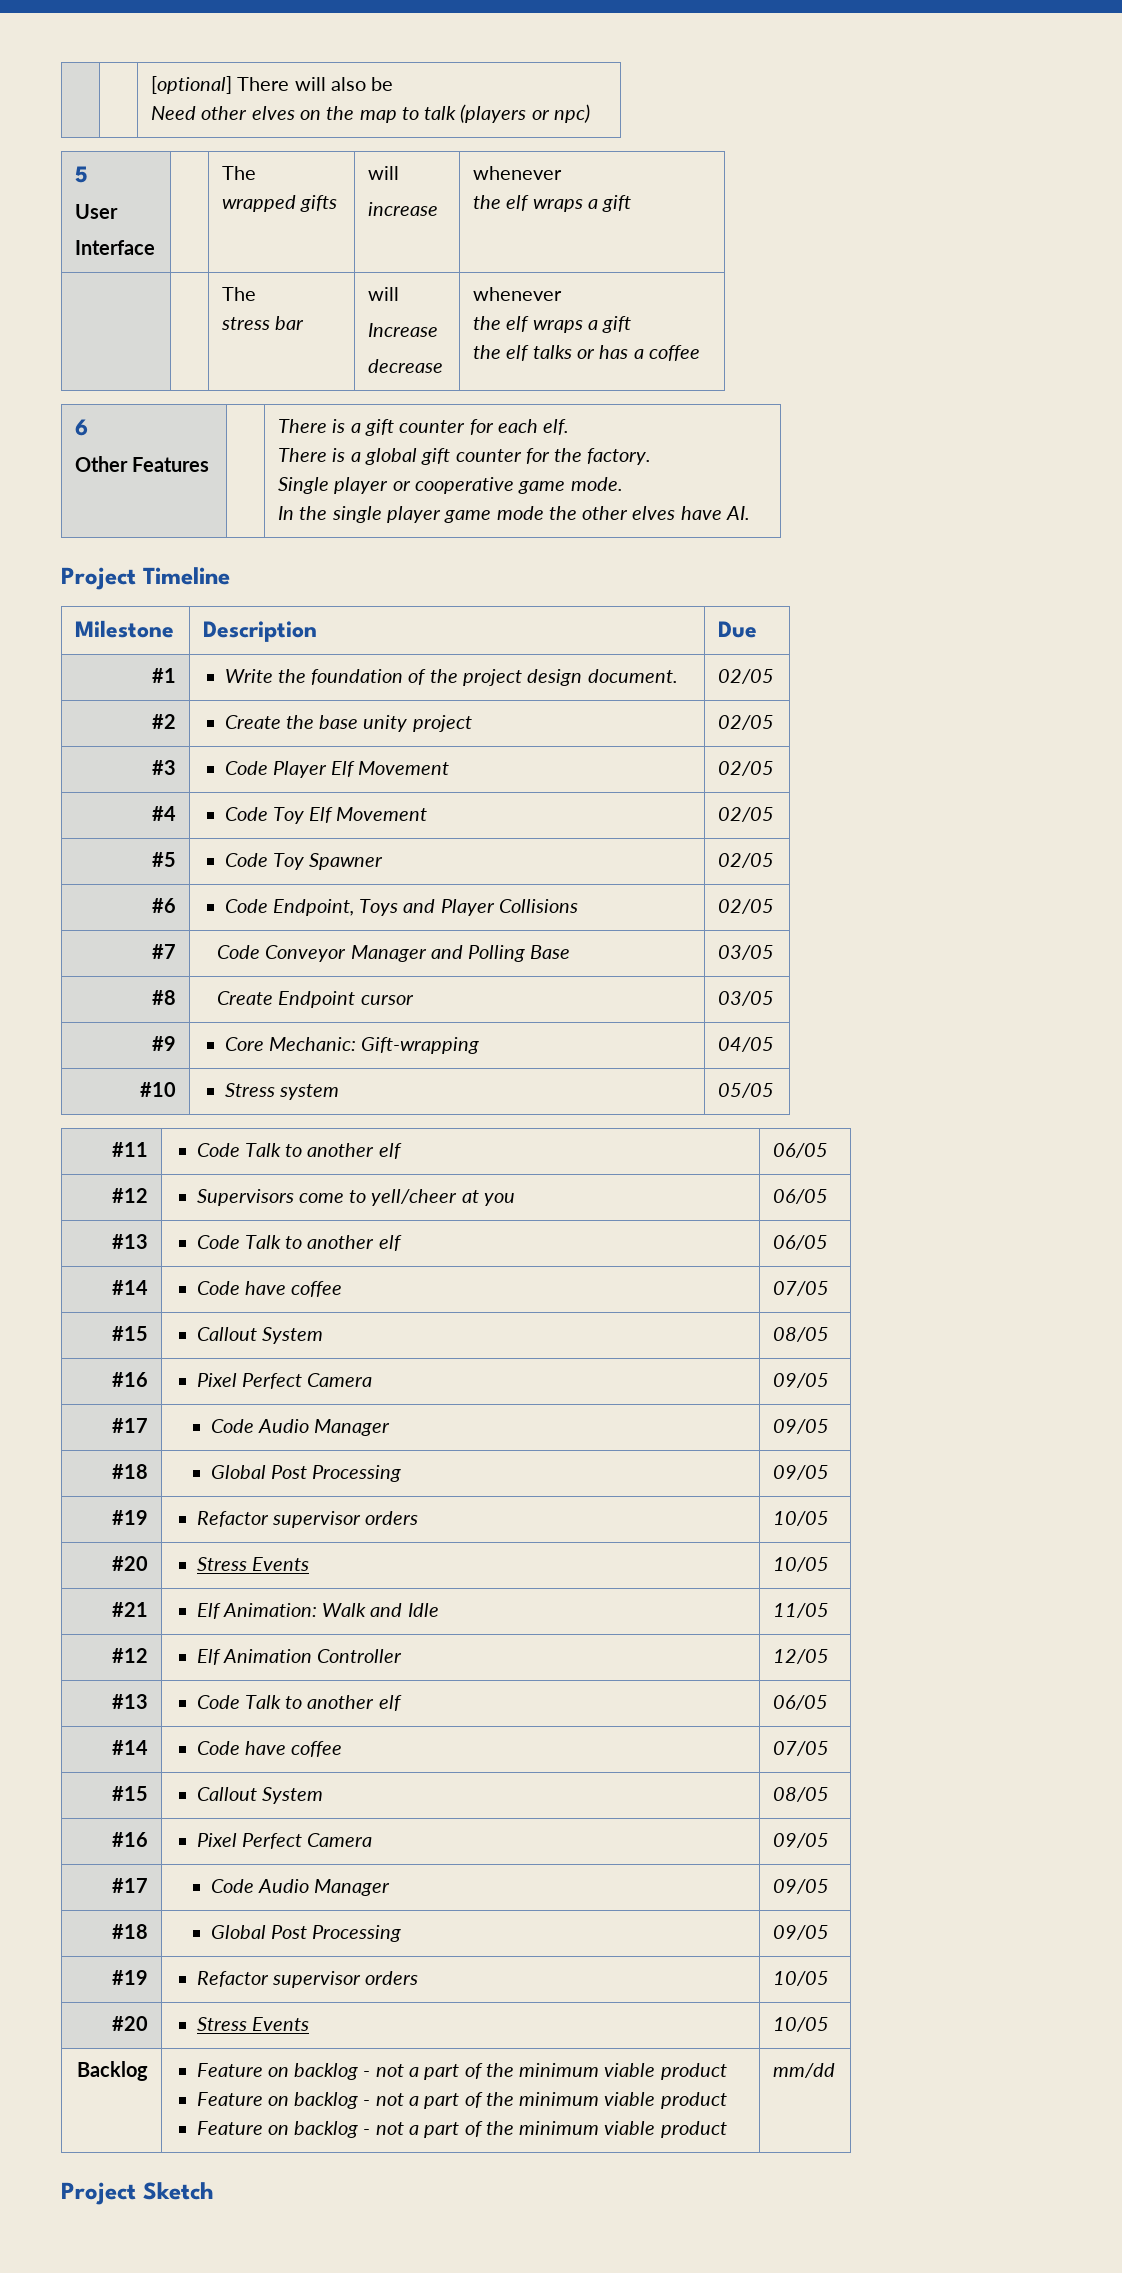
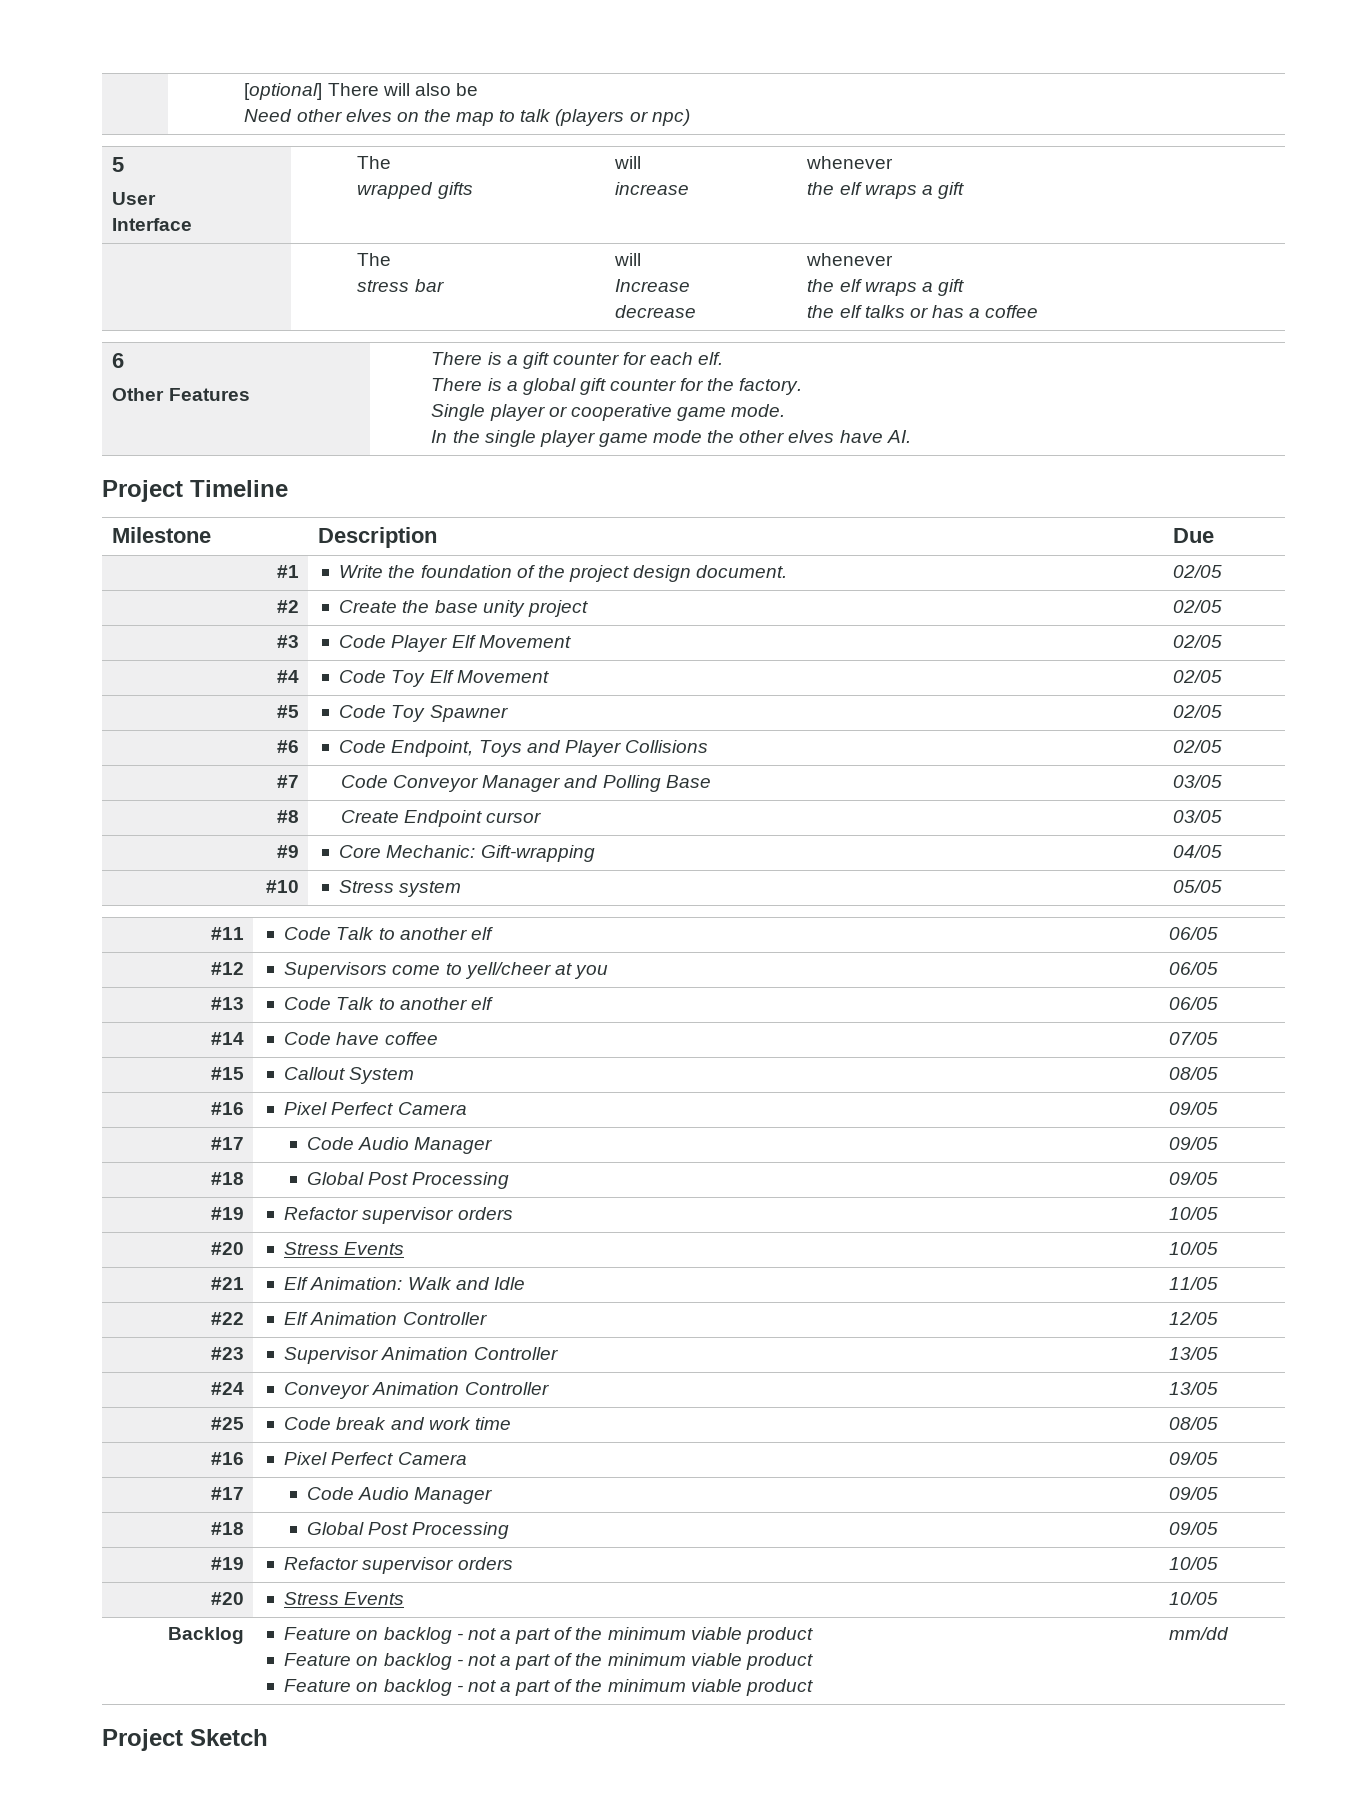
- #12 | Elf Animation Controller | 12/05
- #13 | Code Talk to another elf | 06/05
- #14 | Code have coffee | 07/05
- #15 | Callout System | 08/05
+ #22 | Elf Animation Controller | 12/05
+ #23 | Supervisor Animation Controller | 13/05
+ #24 | Conveyor Animation Controller | 13/05
+ #25 | Code break and work time | 08/05

